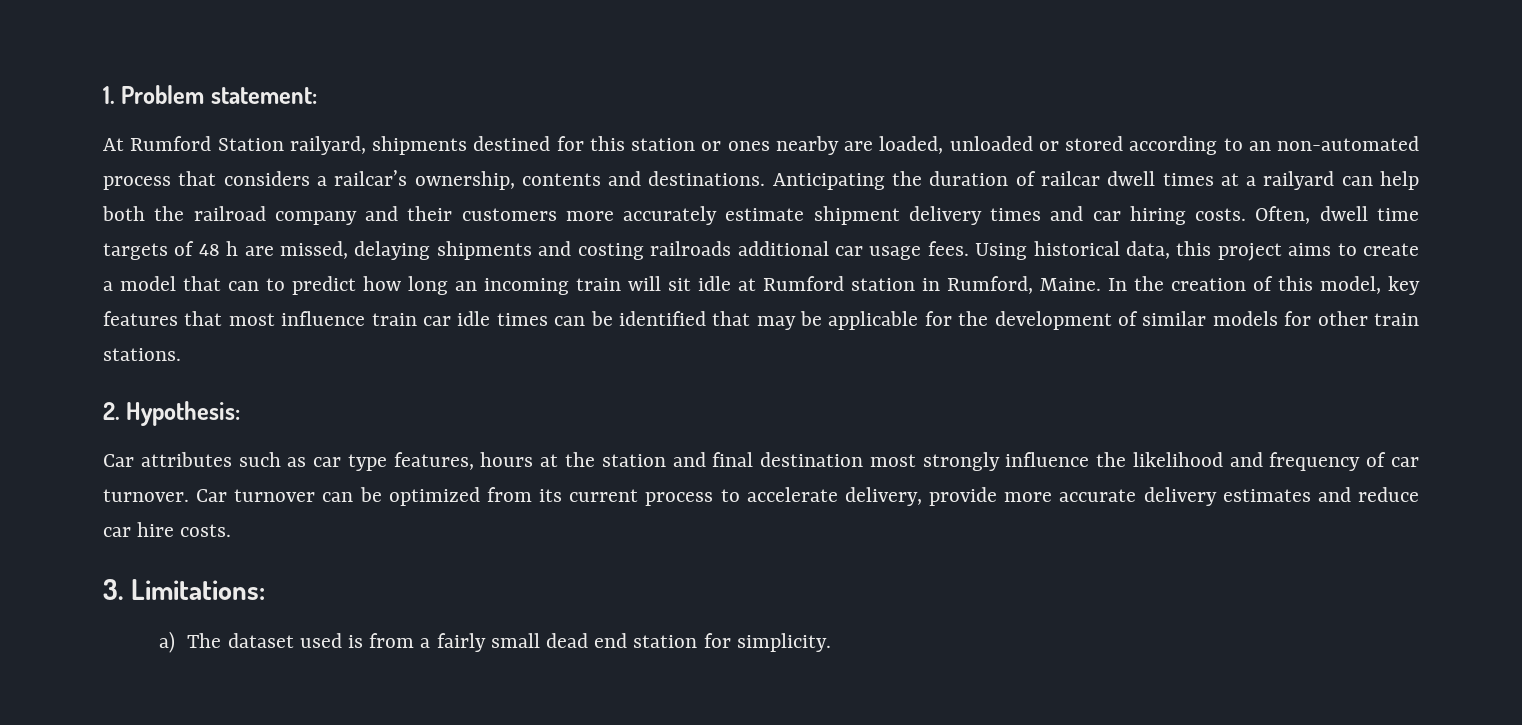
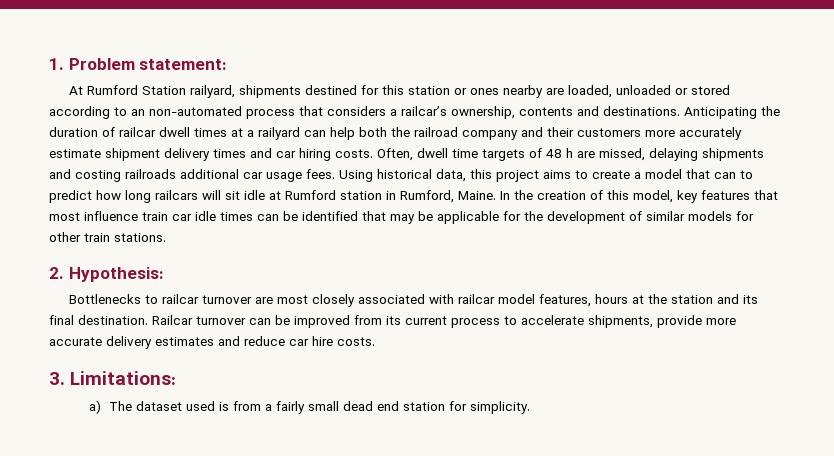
- Using historical data, this project aims to create a model that can to predict how long an incoming train will sit idle at Rumford station in Rumford, Maine.
+ Using historical data, this project aims to create a model that can to predict how long railcars will sit idle at Rumford station in Rumford, Maine.
- Car attributes such as car type features, hours at the station and final destination most strongly influence the likelihood and frequency of car turnover. Car turnover can be optimized from its current process to accelerate delivery, provide more accurate delivery estimates and reduce car hire costs.
+ Bottlenecks to railcar turnover are most closely associated with railcar model features, hours at the station and its final destination. Railcar turnover can be improved from its current process to accelerate shipments, provide more accurate delivery estimates and reduce car hire costs.

